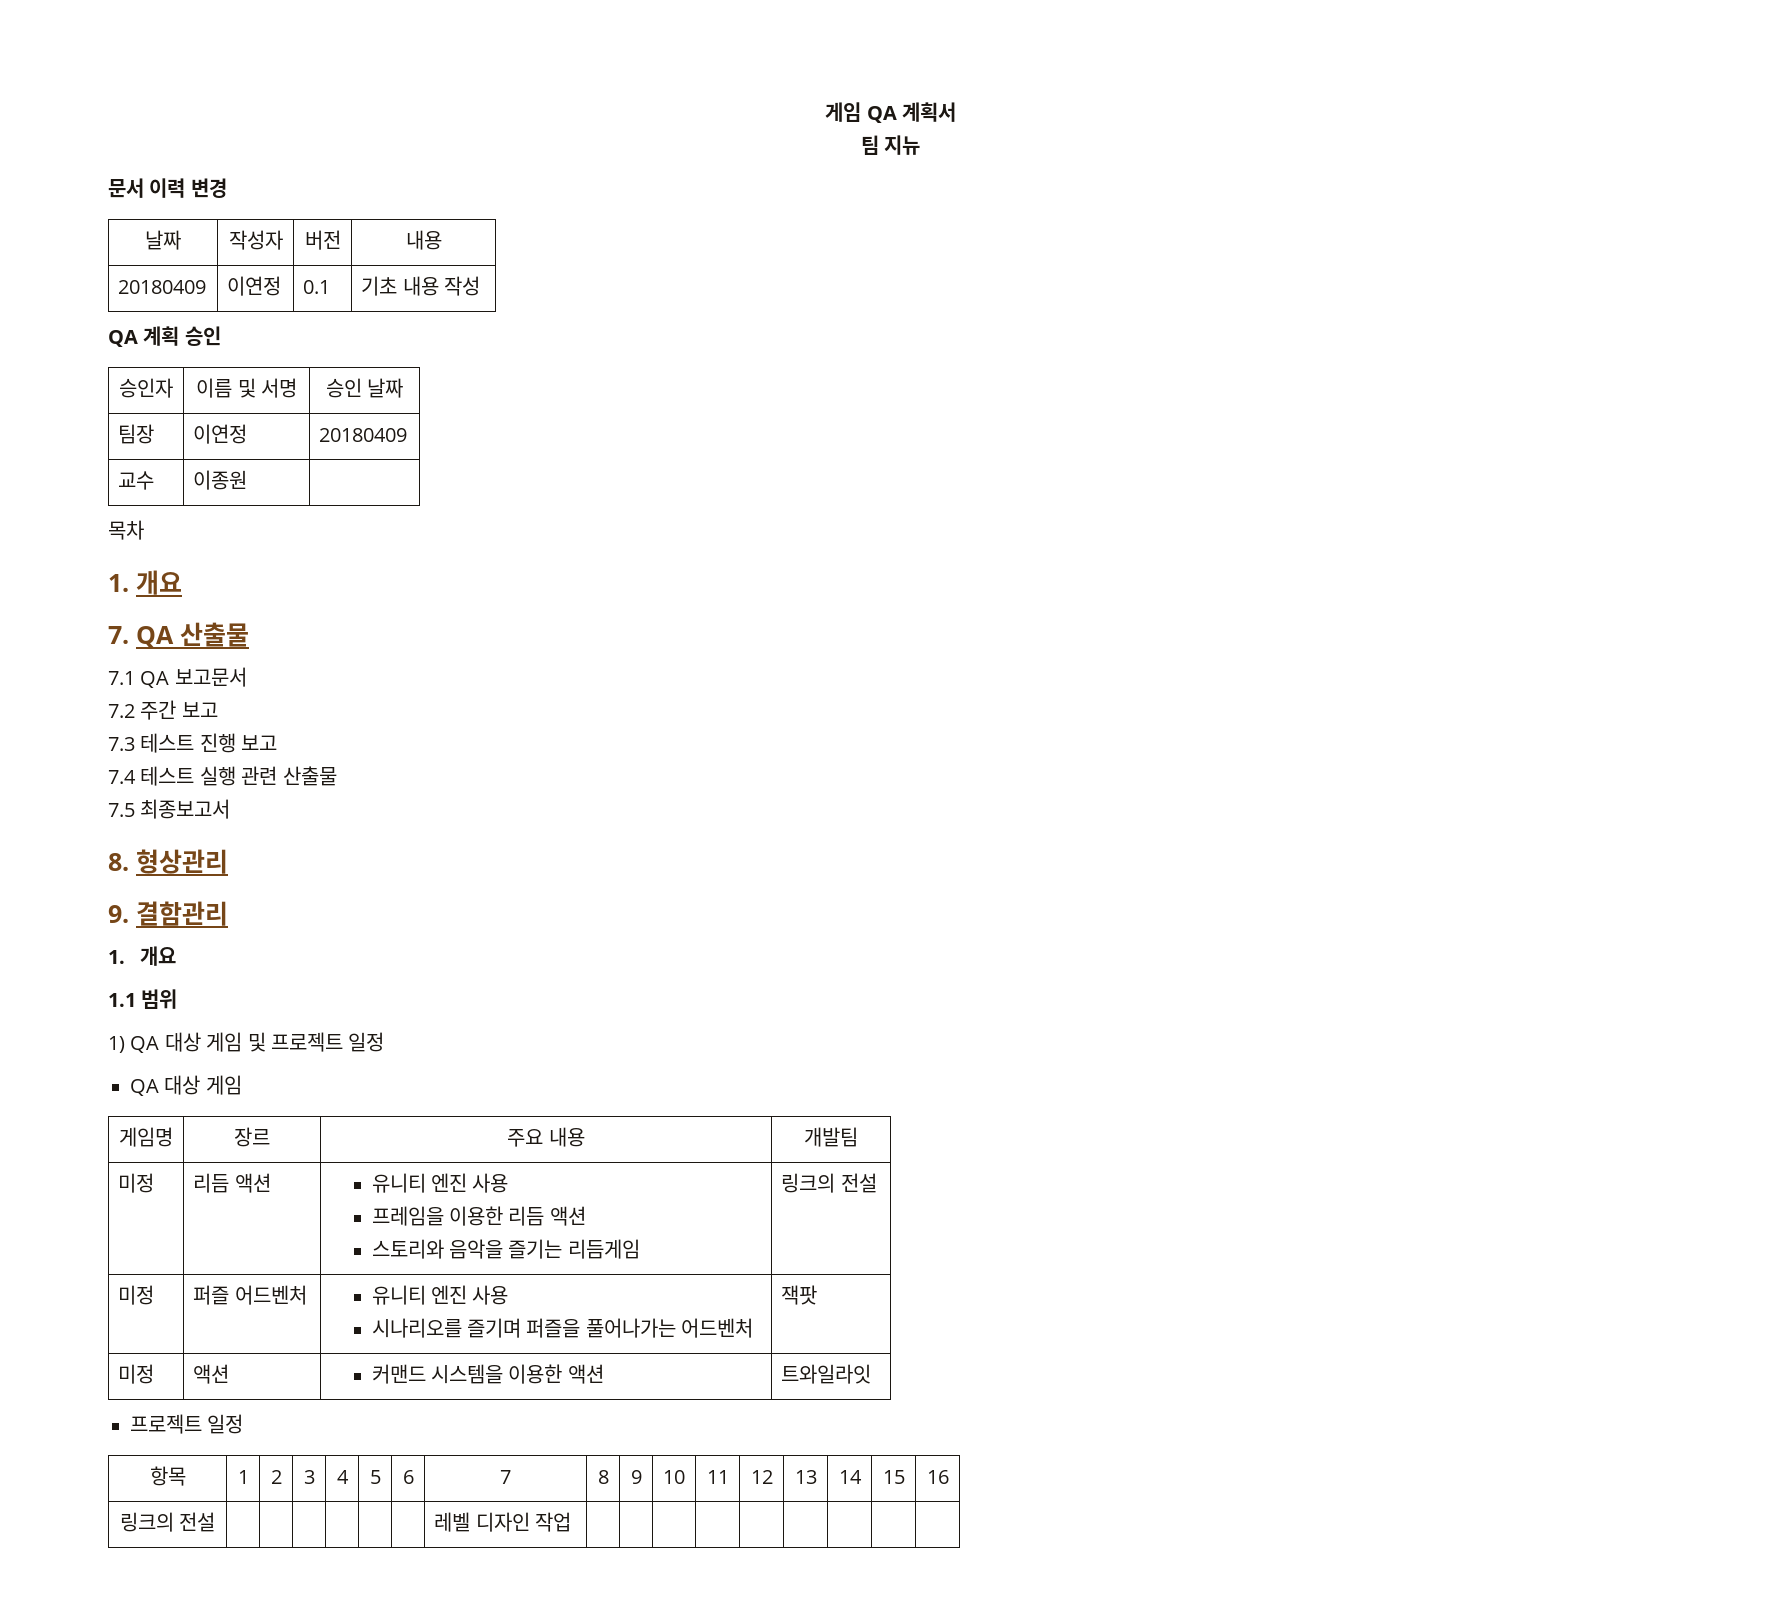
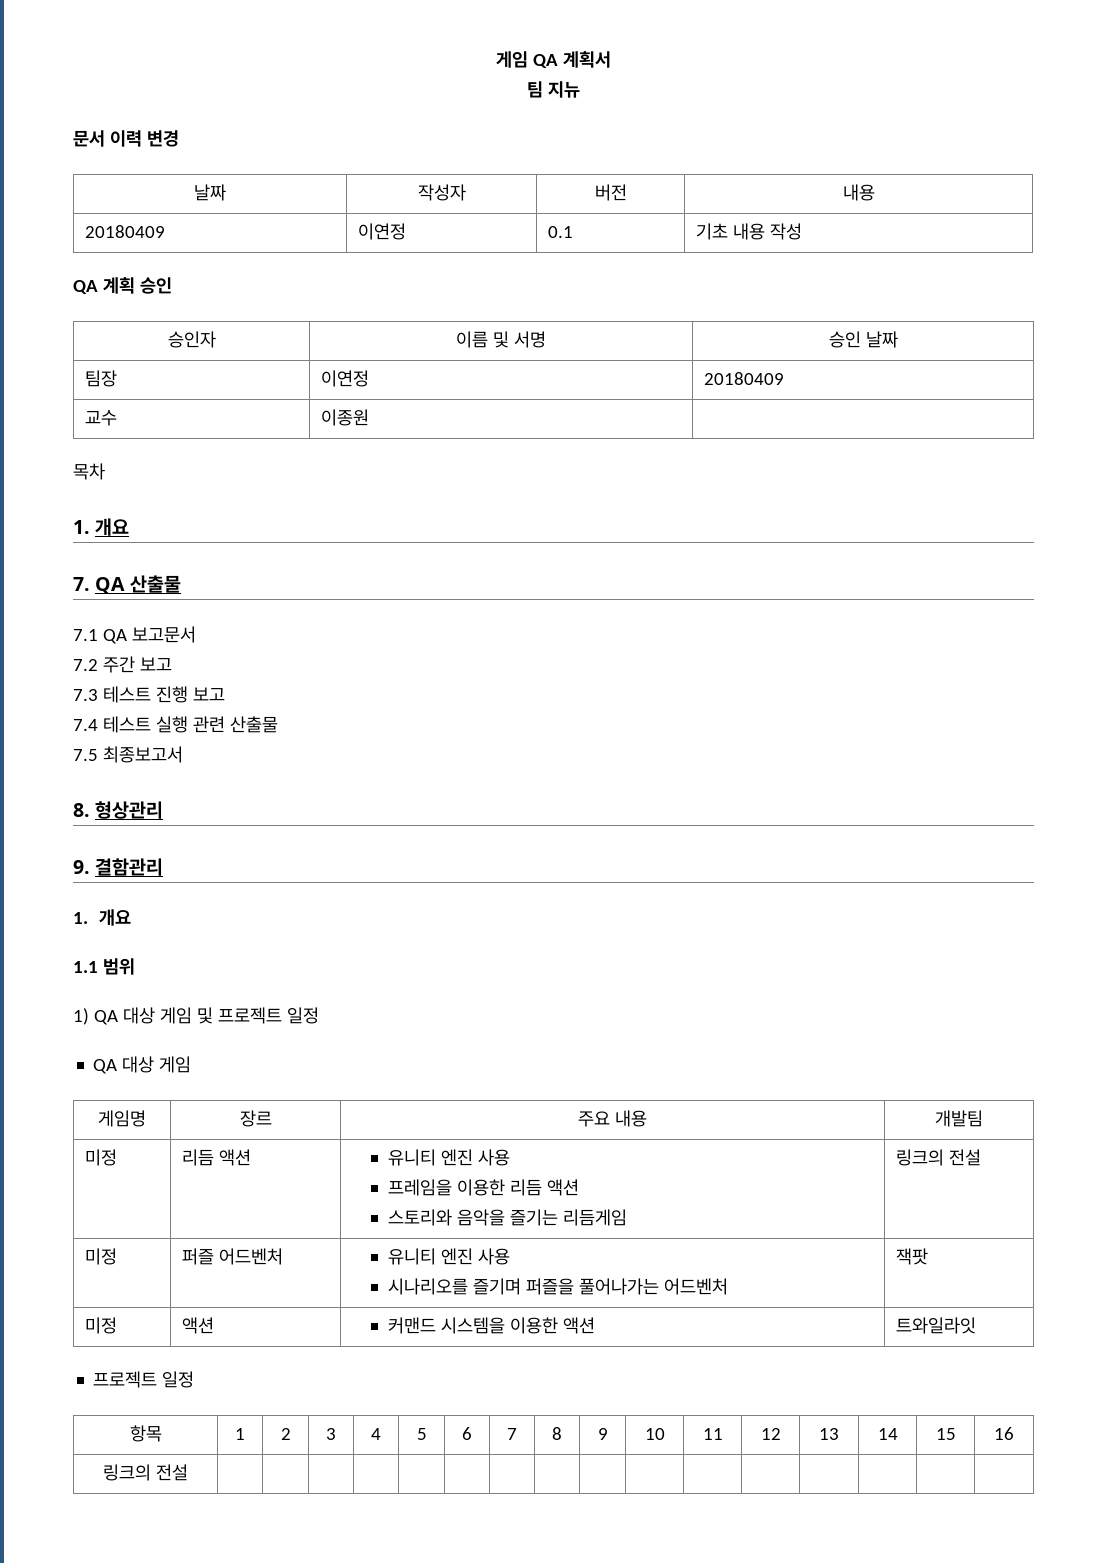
- 링크의 전설 | | | | | | | 레벨 디자인 작업 | | | | | | | | |
+ 링크의 전설 | | | | | | | | | | | | | | | |

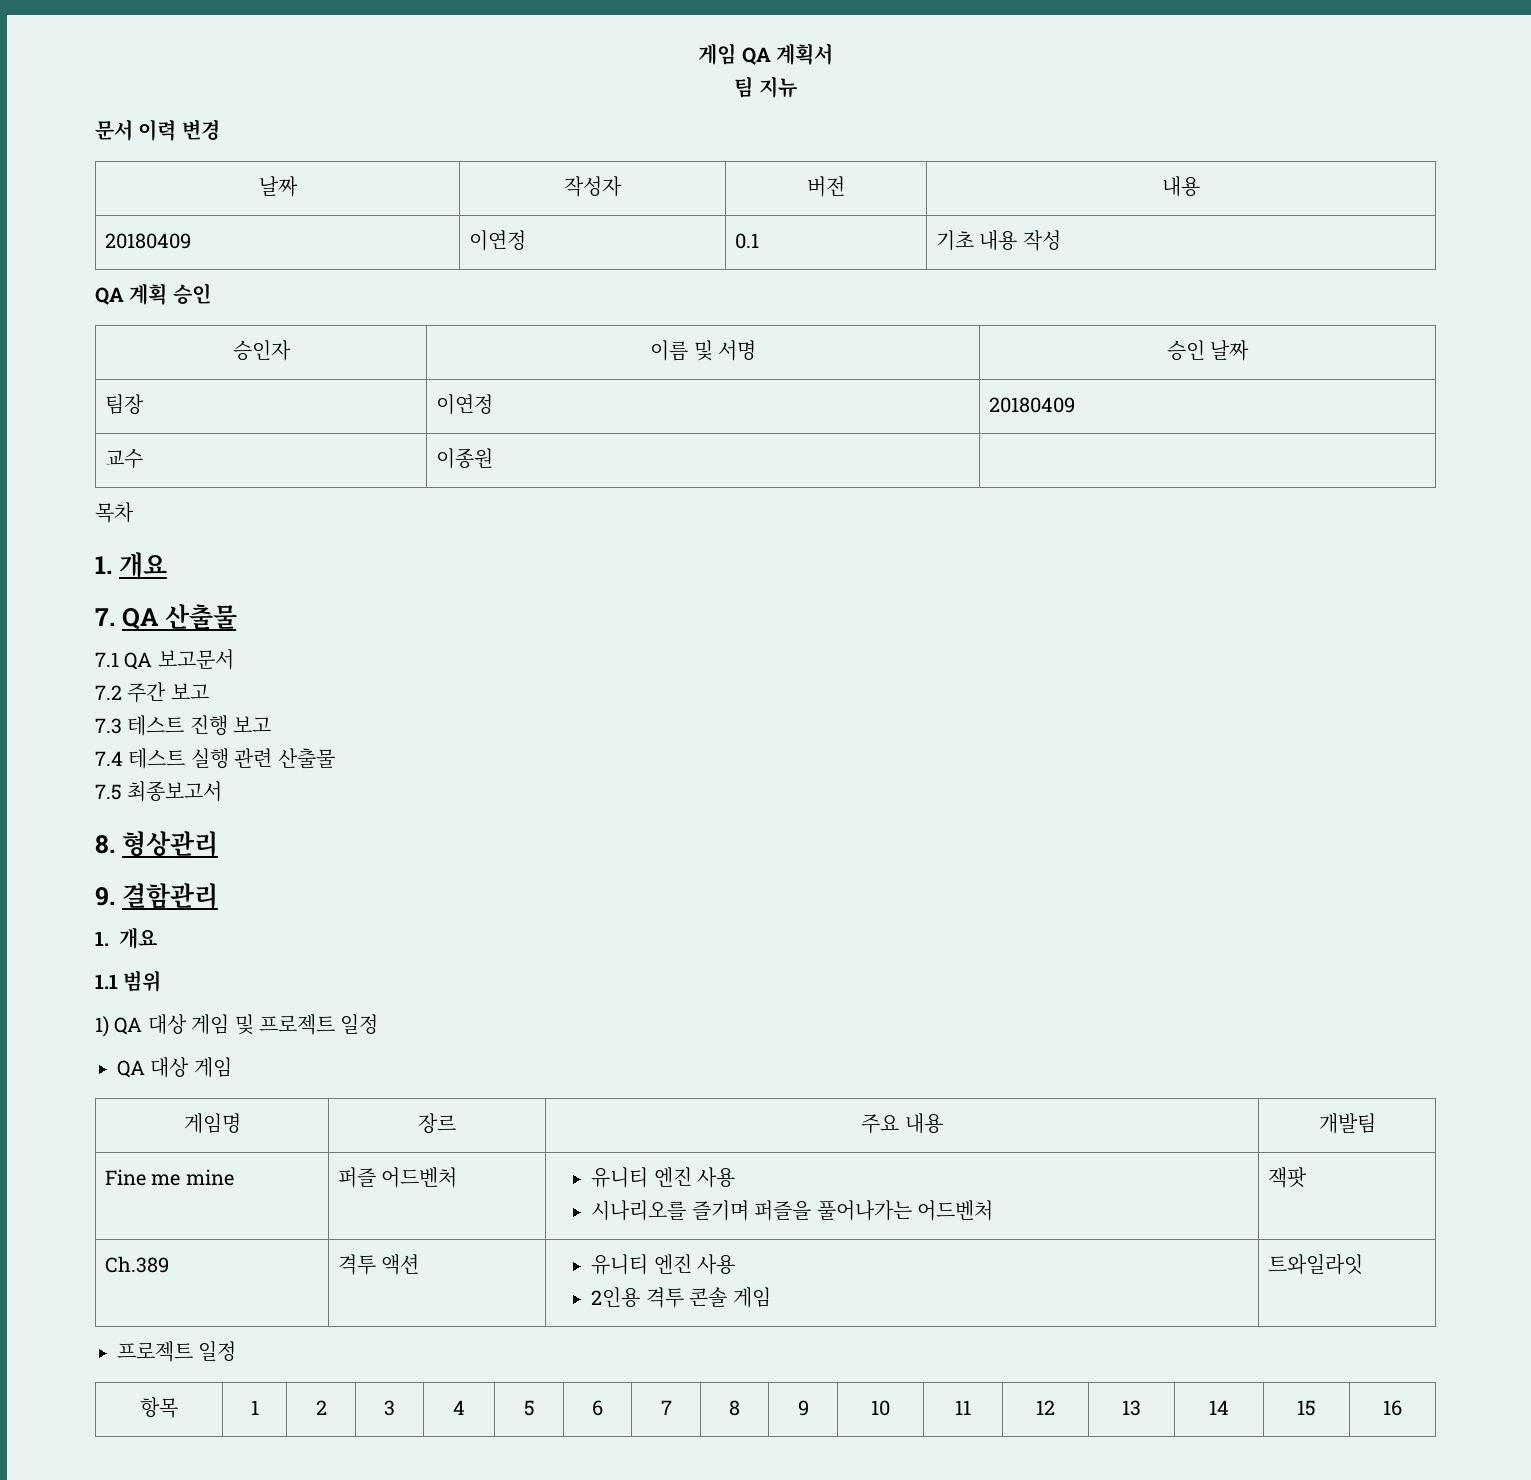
- 미정 | 리듬 액션 | 유니티 엔진 사용
- 프레임을 이용한 리듬 액션
- 스토리와 음악을 즐기는 리듬게임 | 링크의 전설
- 미정 | 퍼즐 어드벤처 | 유니티 엔진 사용
+ Fine me mine | 퍼즐 어드벤처 | 유니티 엔진 사용
- 미정 | 액션 | 커맨드 시스템을 이용한 액션 | 트와일라잇
+ Ch.389 | 격투 액션 | 유니티 엔진 사용
+ 2인용 격투 콘솔 게임 | 트와일라잇
- 링크의 전설 | | | | | | | | | | | | | | | |

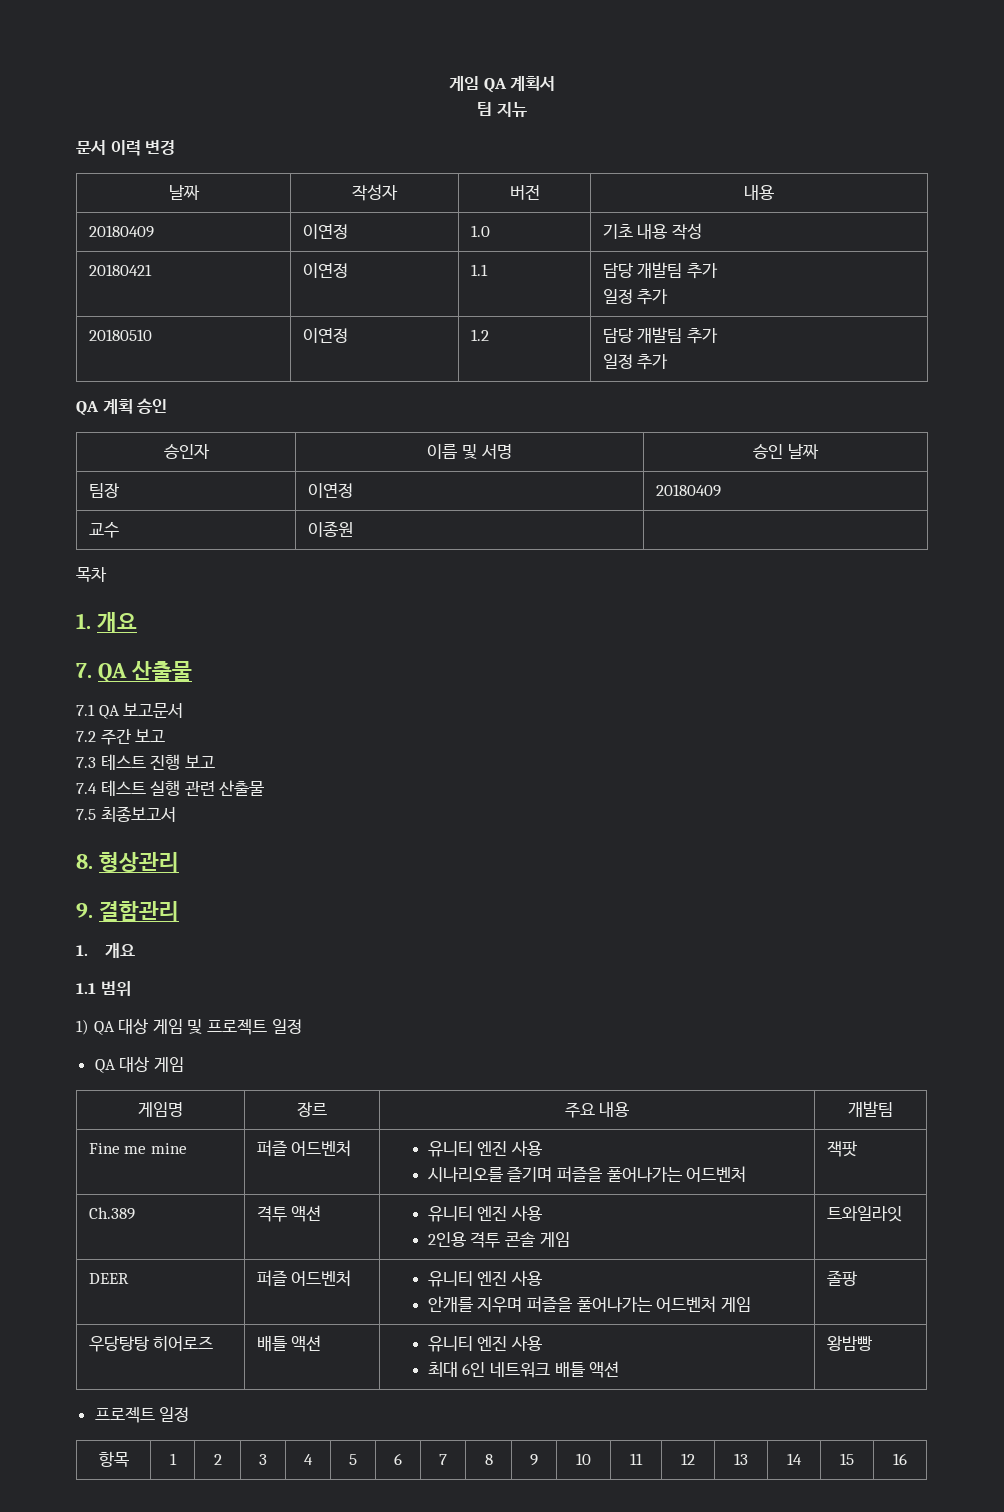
- 20180409 | 이연정 | 0.1 | 기초 내용 작성
+ 20180409 | 이연정 | 1.0 | 기초 내용 작성
+ 20180421 | 이연정 | 1.1 | 담당 개발팀 추가
+ 일정 추가
+ 20180510 | 이연정 | 1.2 | 담당 개발팀 추가
+ 일정 추가
+ DEER | 퍼즐 어드벤처 | 유니티 엔진 사용
+ 안개를 지우며 퍼즐을 풀어나가는 어드벤처 게임 | 졸팡
+ 우당탕탕 히어로즈 | 배틀 액션 | 유니티 엔진 사용
+ 최대 6인 네트워크 배틀 액션 | 왕밤빵

